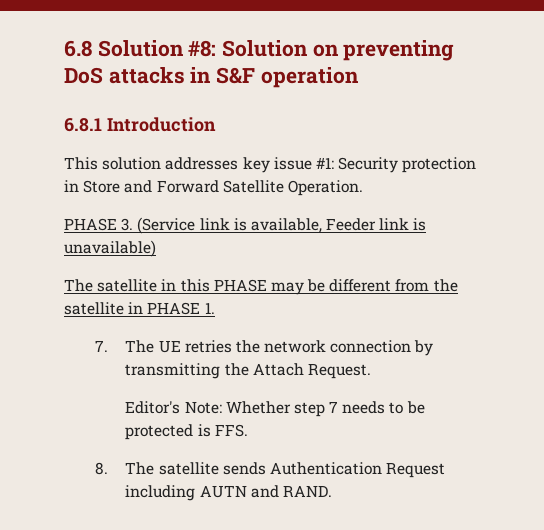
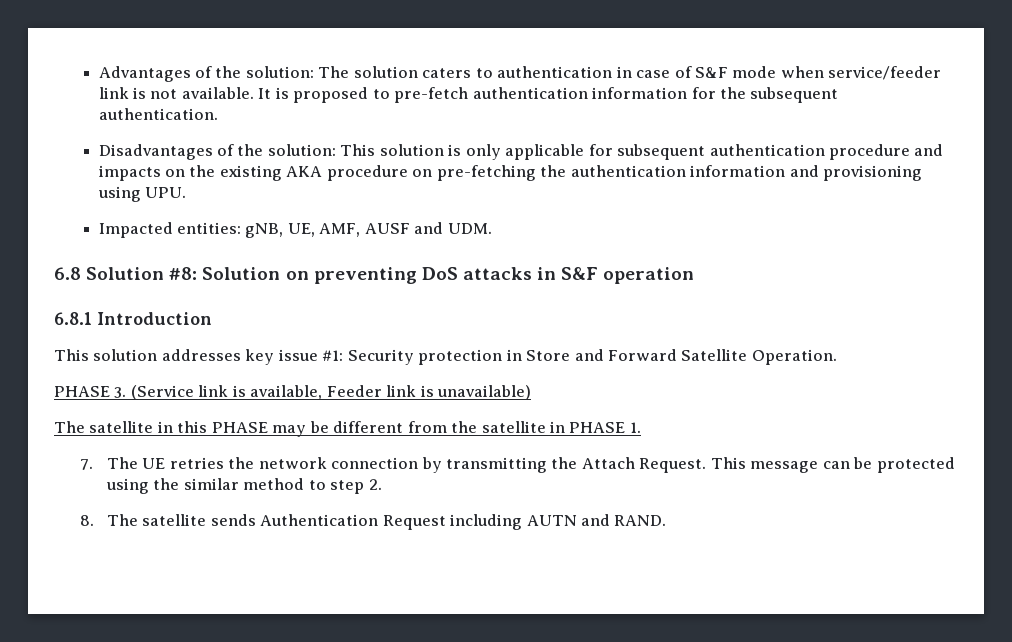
+ Advantages of the solution: The solution caters to authentication in case of S&F mode when service/feeder link is not available. It is proposed to pre-fetch authentication information for the subsequent authentication.
+ Disadvantages of the solution: This solution is only applicable for subsequent authentication procedure and impacts on the existing AKA procedure on pre-fetching the authentication information and provisioning using UPU.
+ Impacted entities: gNB, UE, AMF, AUSF and UDM.
- 7. The UE retries the network connection by transmitting the Attach Request.
- Editor's Note: Whether step 7 needs to be protected is FFS.
+ 7. The UE retries the network connection by transmitting the Attach Request. This message can be protected using the similar method to step 2.

